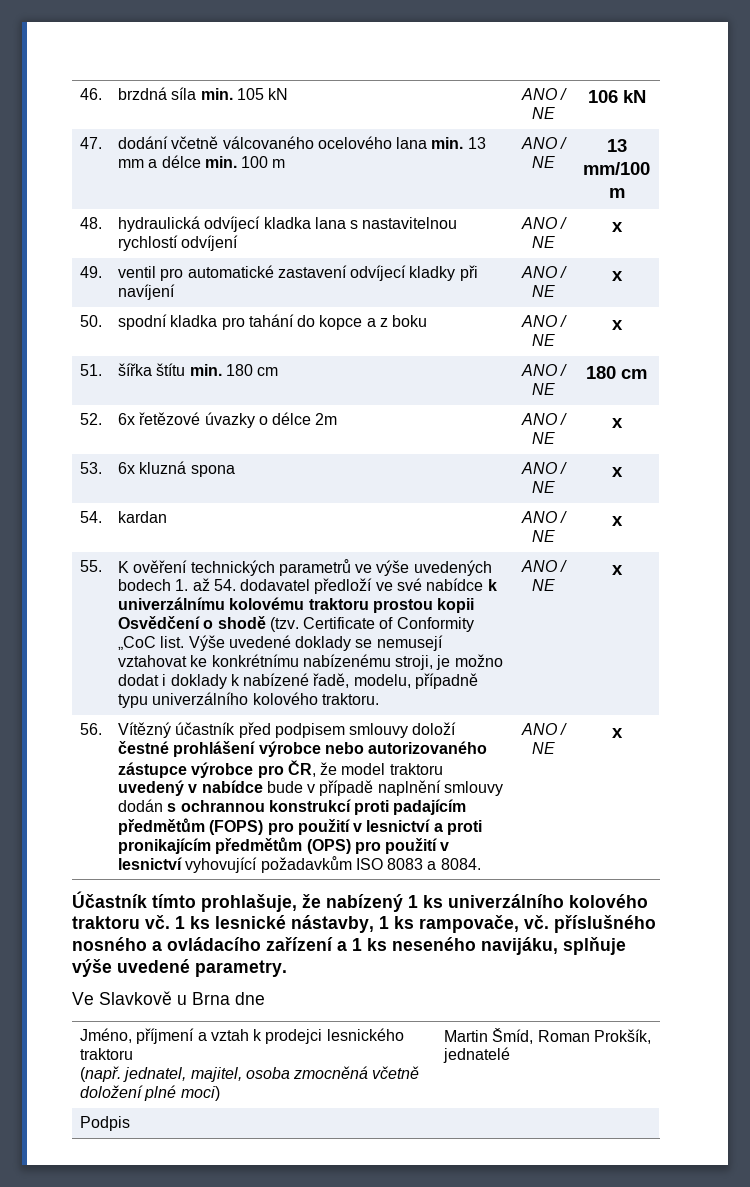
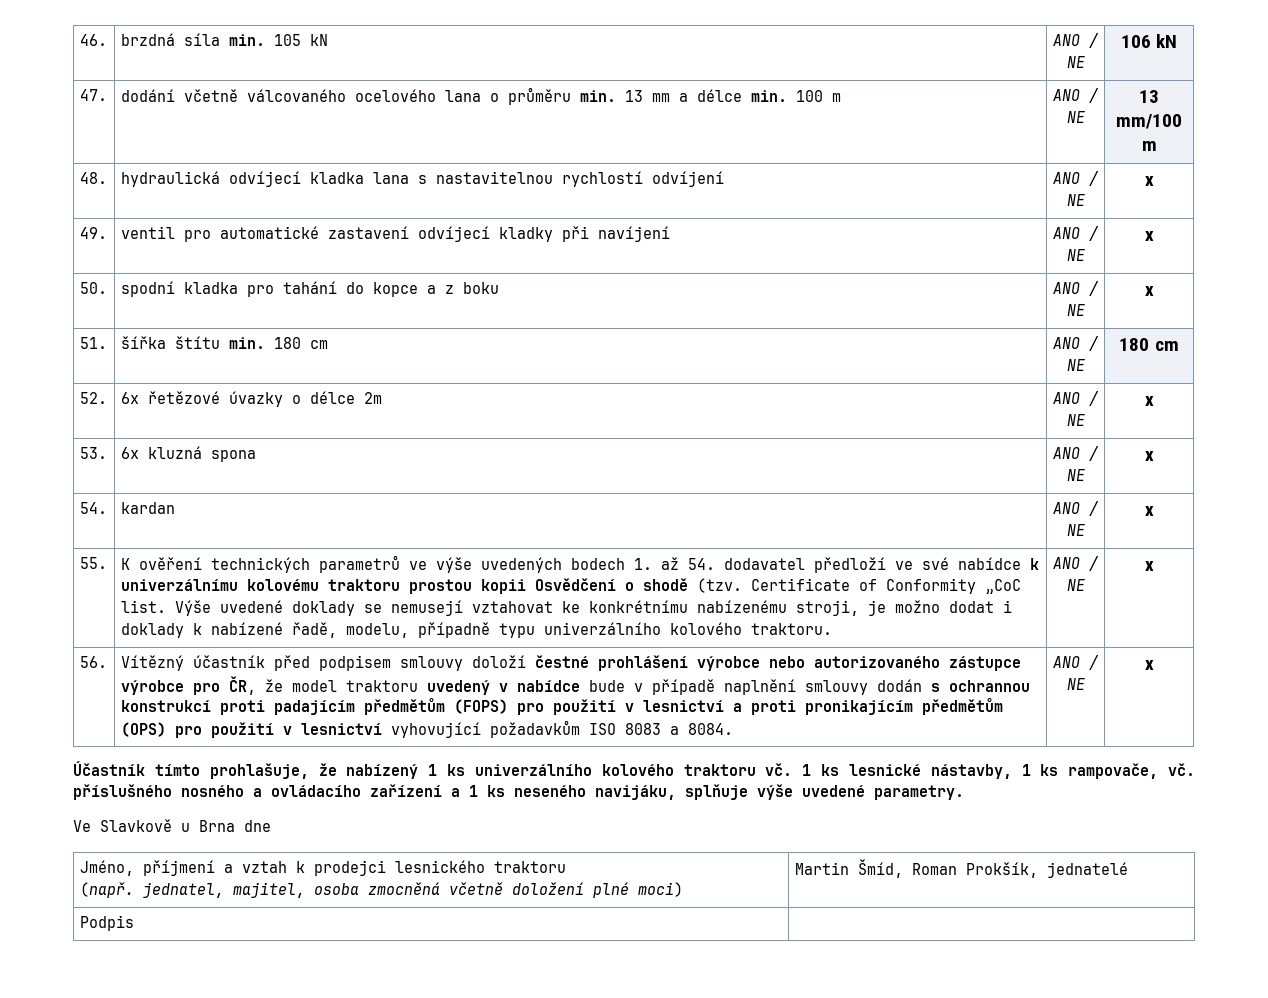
- 47. | dodání včetně válcovaného ocelového lana min. 13 mm a délce min. 100 m | ANO / NE | 13 mm/100 m
+ 47. | dodání včetně válcovaného ocelového lana o průměru min. 13 mm a délce min. 100 m | ANO / NE | 13 mm/100 m

